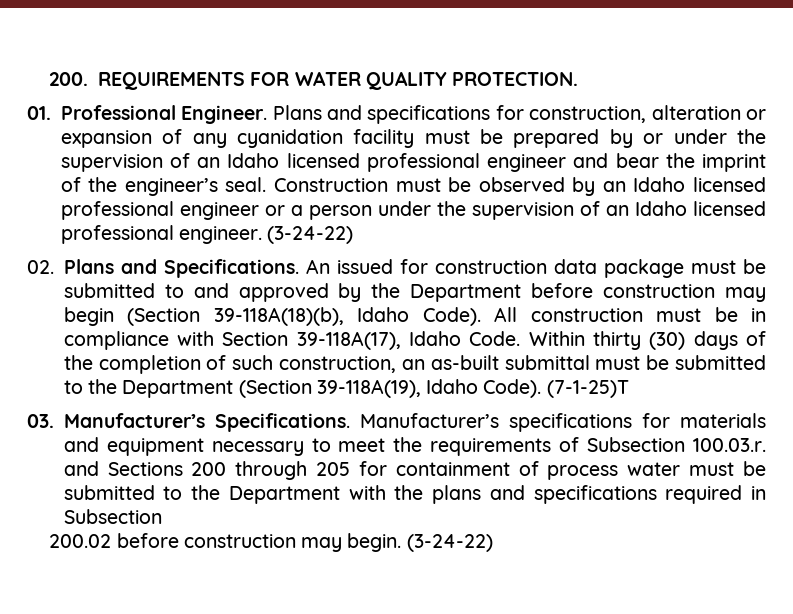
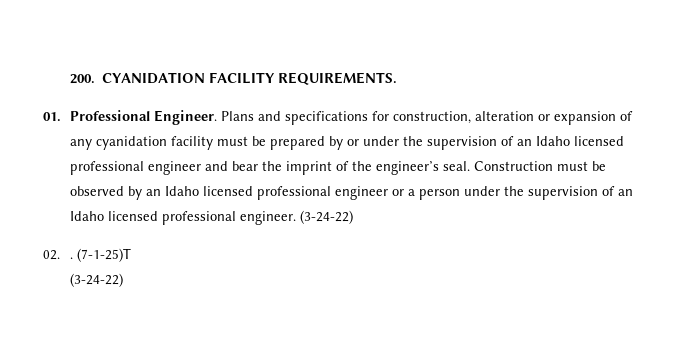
- 200. REQUIREMENTS FOR WATER QUALITY PROTECTION.
+ 200. CYANIDATION FACILITY REQUIREMENTS.
- 02. Plans and Specifications. An issued for construction data package must be submitted to and approved by the Department before construction may begin (Section 39-118A(18)(b), Idaho Code). All construction must be in compliance with Section 39-118A(17), Idaho Code. Within thirty (30) days of the completion of such construction, an as-built submittal must be submitted to the Department (Section 39-118A(19), Idaho Code). (7-1-25)T
- 03. Manufacturer’s Specifications. Manufacturer’s specifications for materials and equipment necessary to meet the requirements of Subsection 100.03.r. and Sections 200 through 205 for containment of process water must be submitted to the Department with the plans and specifications required in Subsection
- 200.02 before construction may begin. (3-24-22)
+ 02. . (7-1-25)T
+ (3-24-22)

